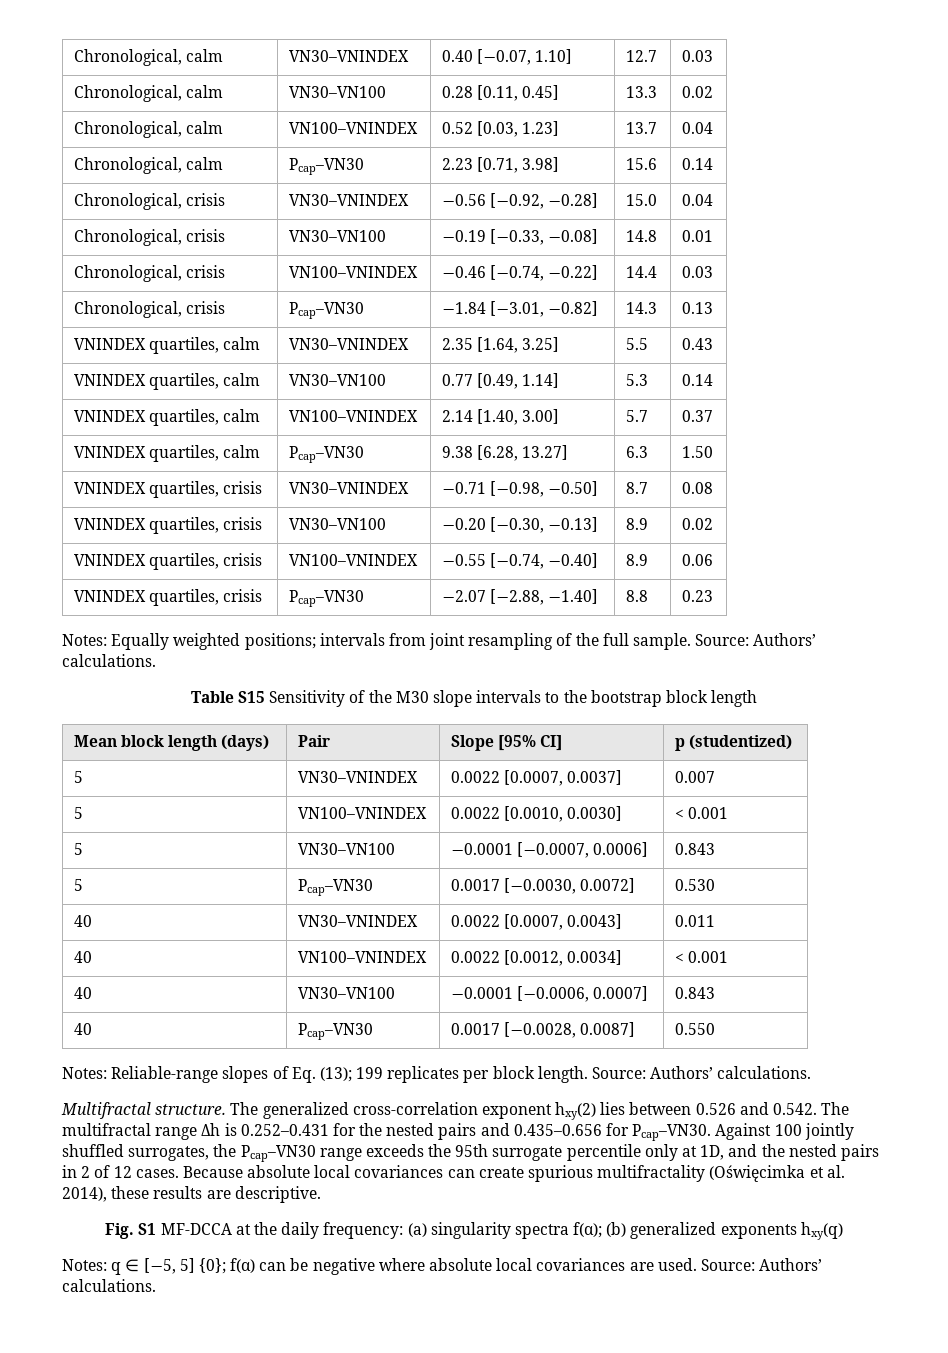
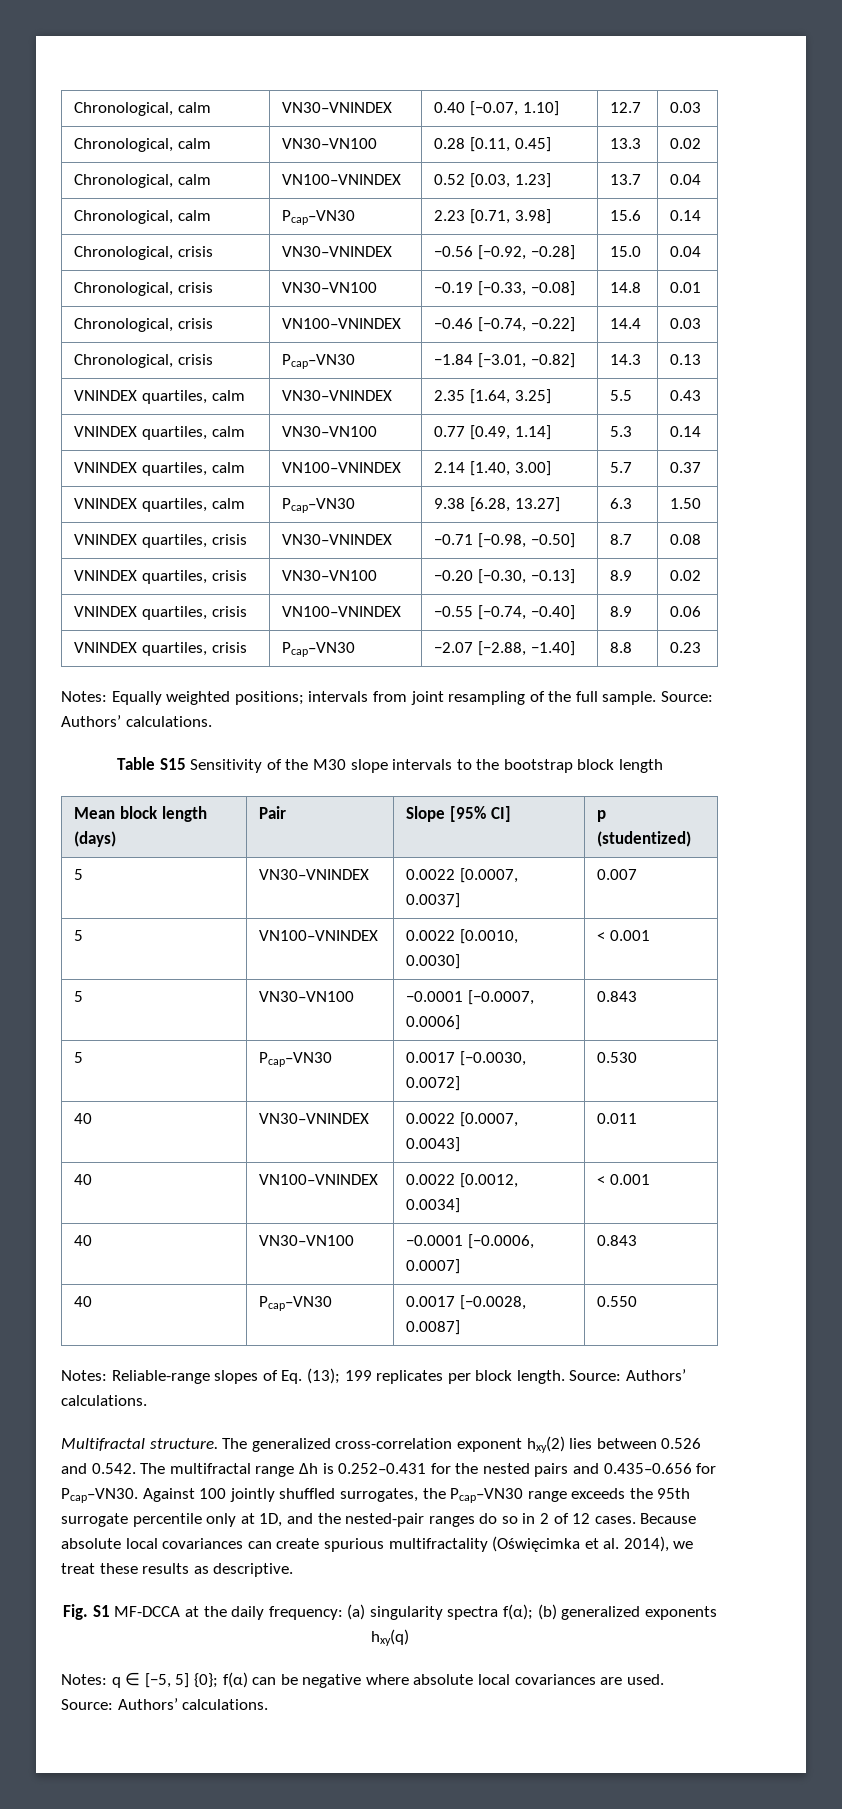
- Against 100 jointly shuffled surrogates, the Pcap–VN30 range exceeds the 95th surrogate percentile only at 1D, and the nested pairs in 2 of 12 cases.
+ Against 100 jointly shuffled surrogates, the Pcap–VN30 range exceeds the 95th surrogate percentile only at 1D, and the nested-pair ranges do so in 2 of 12 cases.
- Because absolute local covariances can create spurious multifractality (Oświęcimka et al. 2014), these results are descriptive.
+ Because absolute local covariances can create spurious multifractality (Oświęcimka et al. 2014), we treat these results as descriptive.

